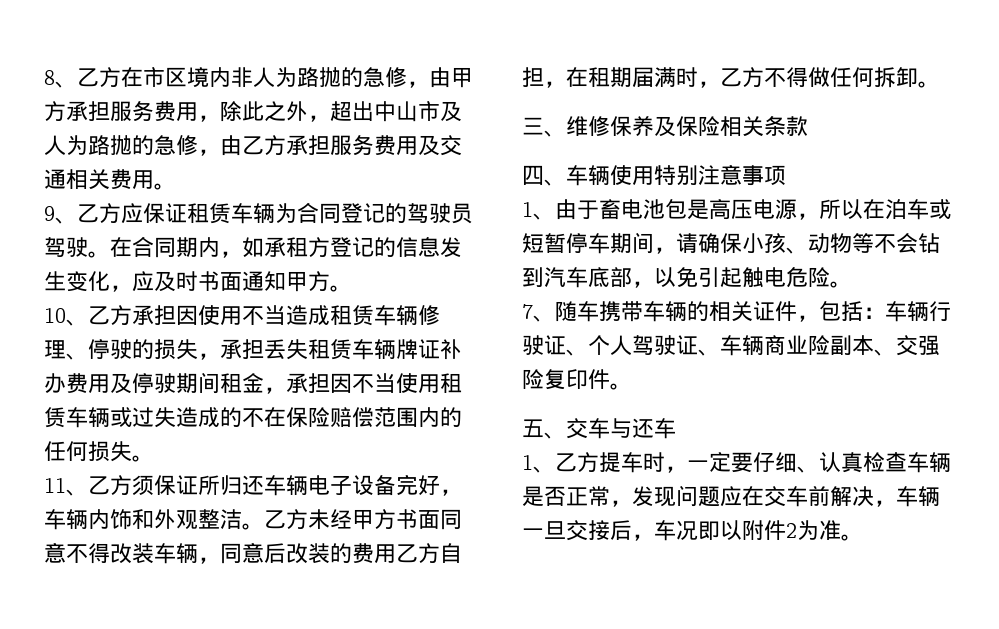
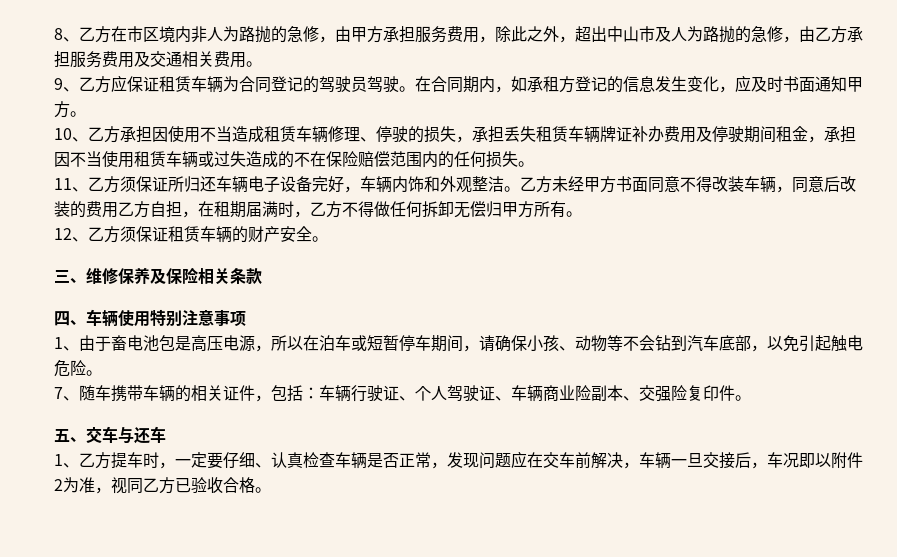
- 乙方未经甲方书面同意不得改装车辆，同意后改装的费用乙方自担，在租期届满时，乙方不得做任何拆卸。
+ 乙方未经甲方书面同意不得改装车辆，同意后改装的费用乙方自担，在租期届满时，乙方不得做任何拆卸无偿归甲方所有。
+ 12、乙方须保证租赁车辆的财产安全。
- 1、乙方提车时，一定要仔细、认真检查车辆是否正常，发现问题应在交车前解决，车辆一旦交接后，车况即以附件2为准。
+ 1、乙方提车时，一定要仔细、认真检查车辆是否正常，发现问题应在交车前解决，车辆一旦交接后，车况即以附件2为准，视同乙方已验收合格。

